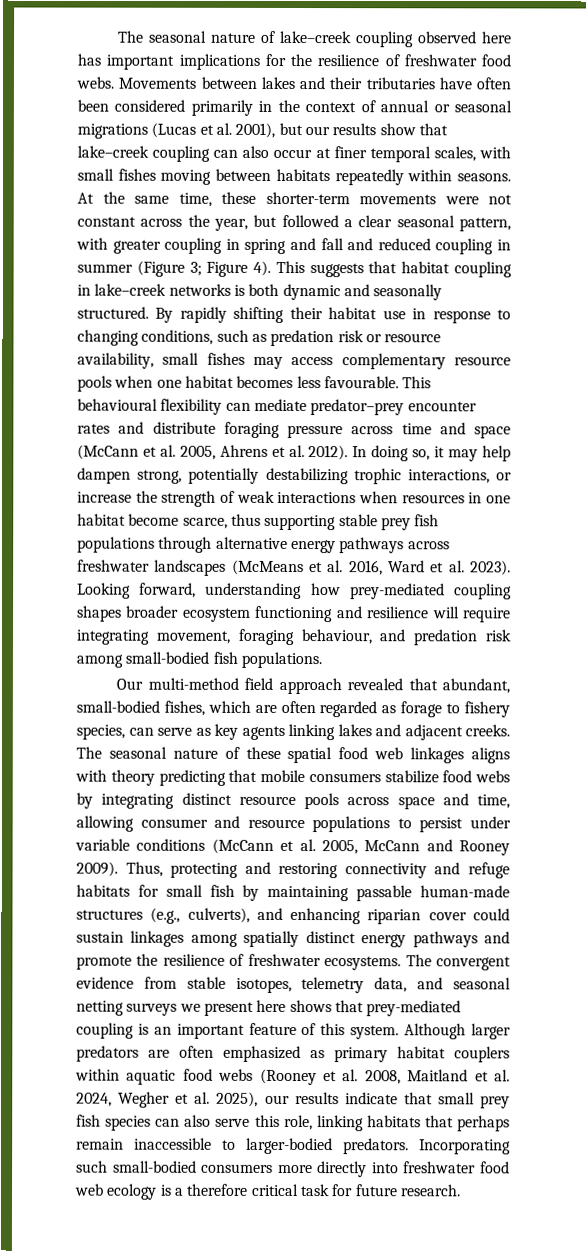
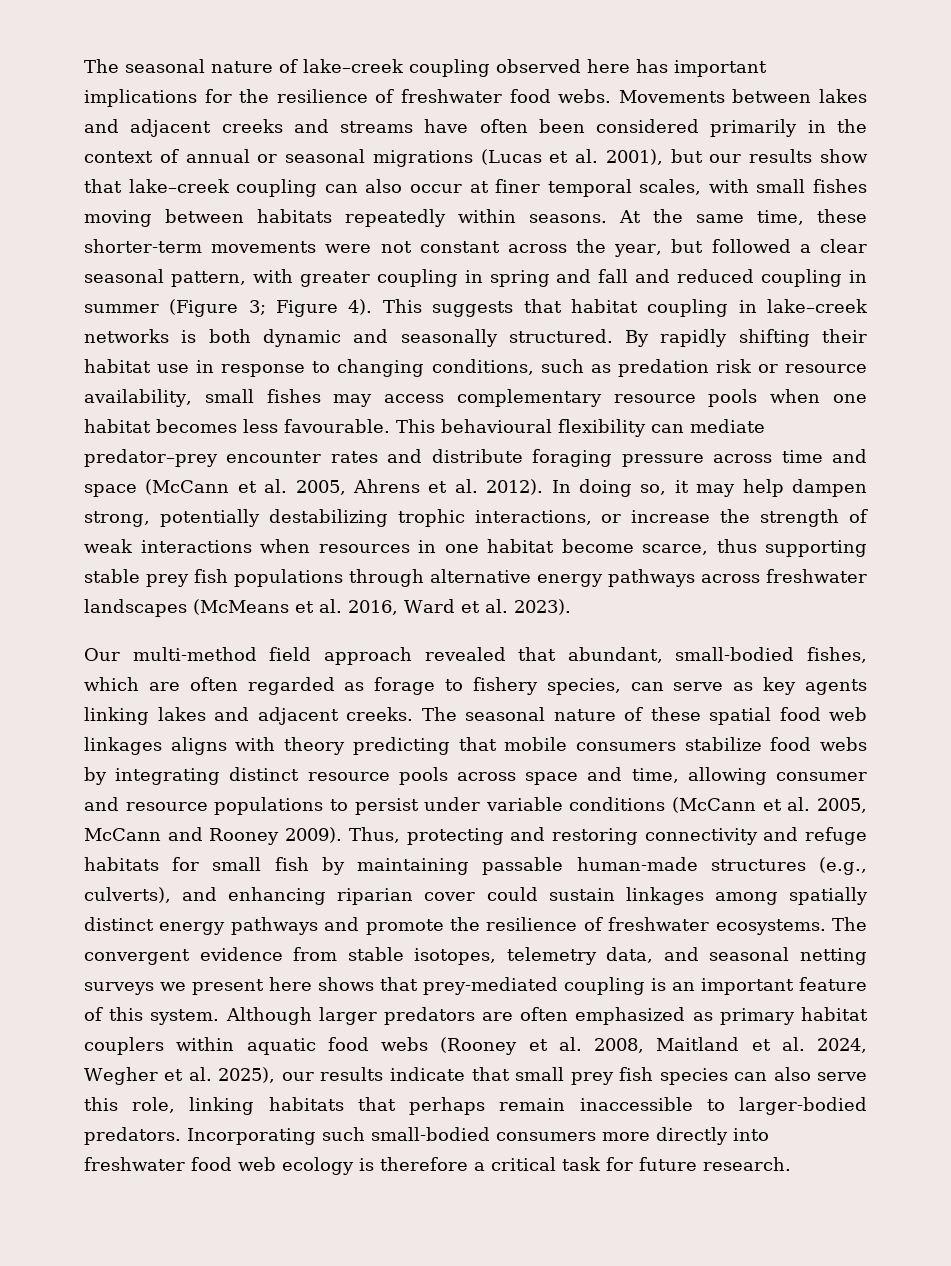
- Movements between lakes and their tributaries have often been considered primarily in the context of annual or seasonal migrations (Lucas et al. 2001), but our results show that lake–creek coupling can also occur at finer temporal scales, with small fishes moving between habitats repeatedly within seasons.
+ Movements between lakes and adjacent creeks and streams have often been considered primarily in the context of annual or seasonal migrations (Lucas et al. 2001), but our results show that lake–creek coupling can also occur at finer temporal scales, with small fishes moving between habitats repeatedly within seasons.
- Looking forward, understanding how prey-mediated coupling shapes broader ecosystem functioning and resilience will require integrating movement, foraging behaviour, and predation risk among small-bodied fish populations.
- Incorporating such small-bodied consumers more directly into freshwater food web ecology is a therefore critical task for future research.
+ Incorporating such small-bodied consumers more directly into freshwater food web ecology is therefore a critical task for future research.

